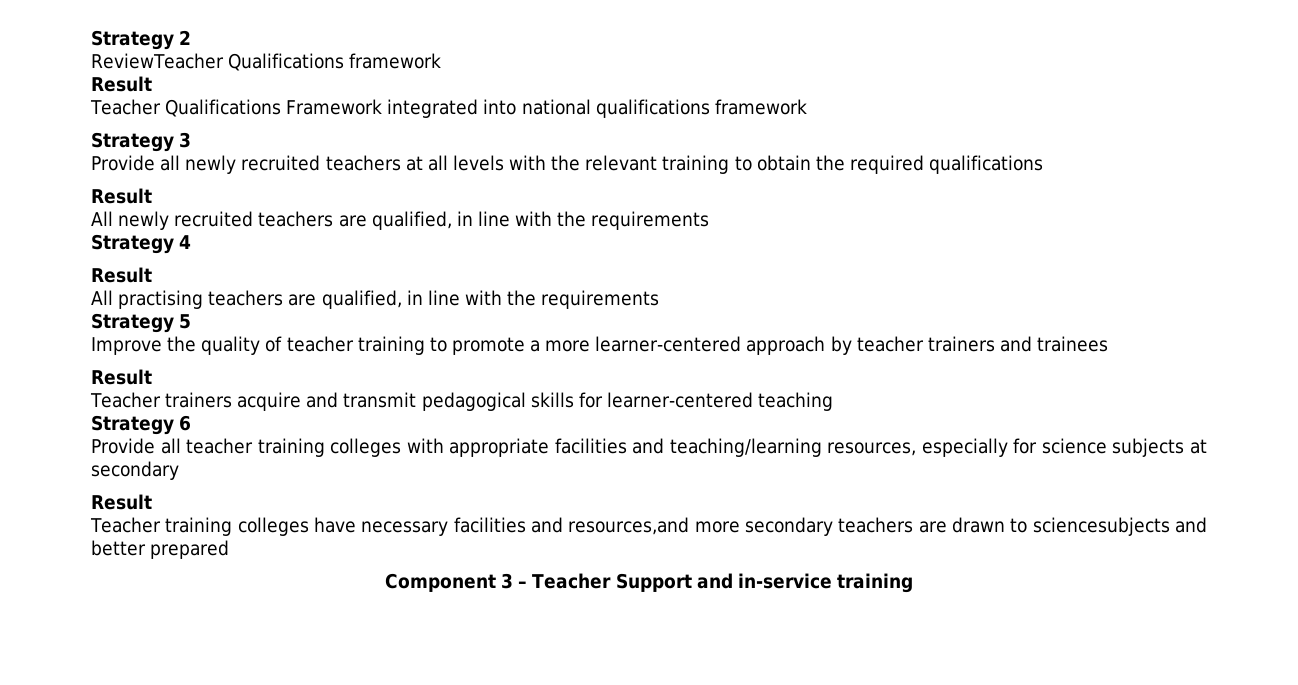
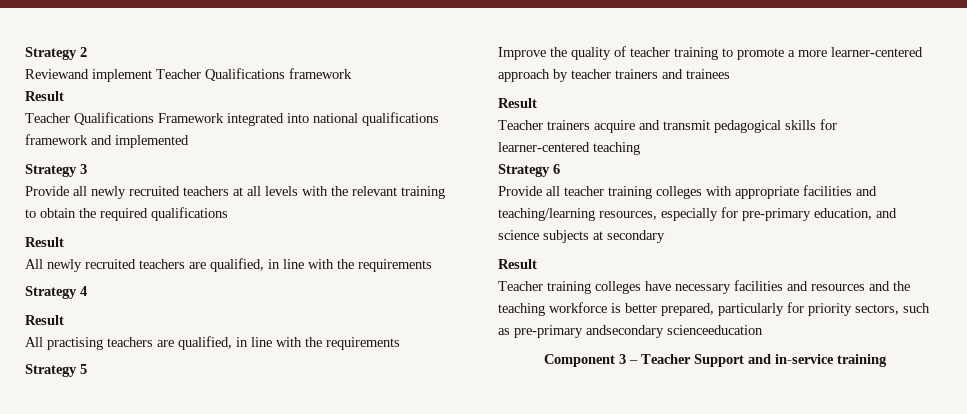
- ReviewTeacher Qualifications framework
+ Reviewand implement Teacher Qualifications framework
- Teacher Qualifications Framework integrated into national qualifications framework
+ Teacher Qualifications Framework integrated into national qualifications framework and implemented
- Provide all teacher training colleges with appropriate facilities and teaching/learning resources, especially for science subjects at secondary
+ Provide all teacher training colleges with appropriate facilities and teaching/learning resources, especially for pre-primary education, and science subjects at secondary
- Teacher training colleges have necessary facilities and resources,and more secondary teachers are drawn to sciencesubjects and better prepared
+ Teacher training colleges have necessary facilities and resources and the teaching workforce is better prepared, particularly for priority sectors, such as pre-primary andsecondary scienceeducation

